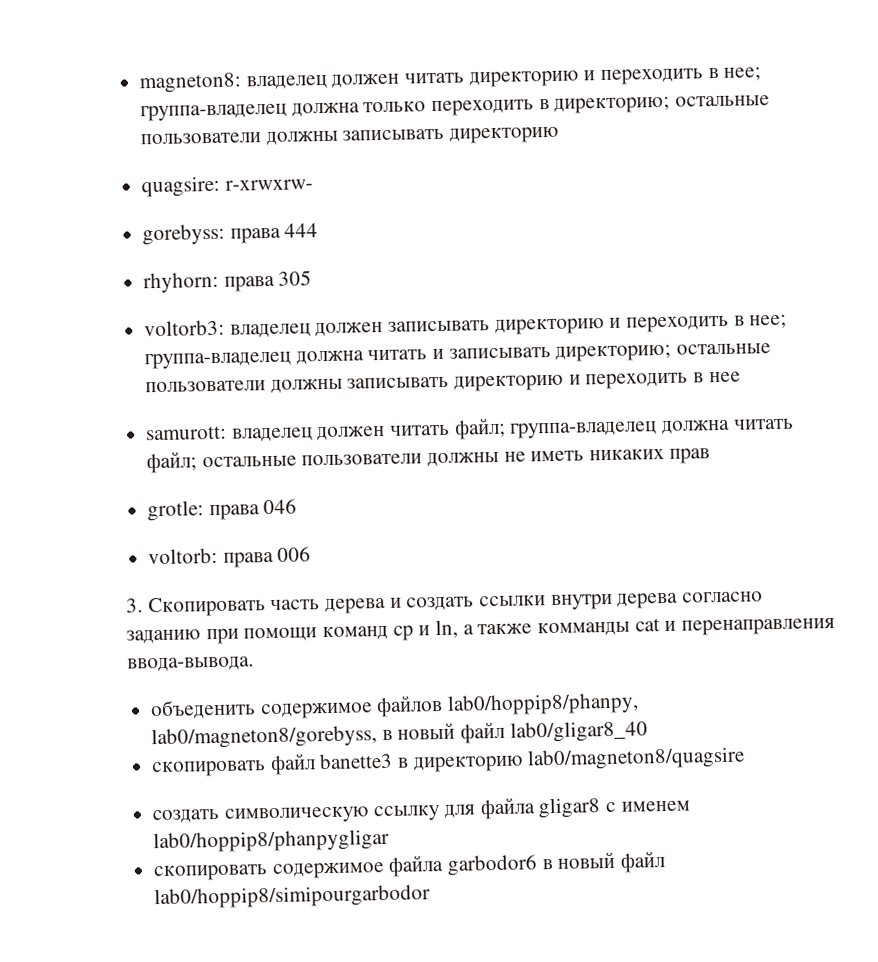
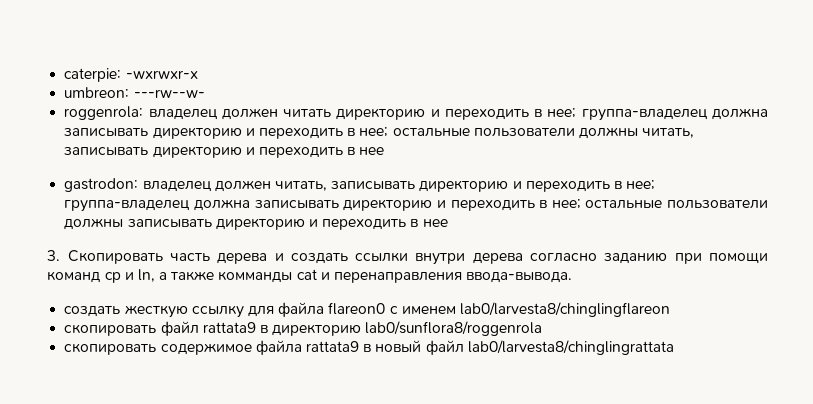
- magneton8: владелец должен читать директорию и переходить в нее; группа-владелец должна только переходить в директорию; остальные пользователи должны записывать директорию
- quagsire: r-xrwxrw-
- gorebyss: права 444
- rhyhorn: права 305
- voltorb3: владелец должен записывать директорию и переходить в нее; группа-владелец должна читать и записывать директорию; остальные пользователи должны записывать директорию и переходить в нее
+ caterpie: -wxrwxr-x
+ umbreon: ---rw--w-
+ roggenrola: владелец должен читать директорию и переходить в нее; группа-владелец должна записывать директорию и переходить в нее; остальные пользователи должны читать, записывать директорию и переходить в нее
+ gastrodon: владелец должен читать, записывать директорию и переходить в нее; группа-владелец должна записывать директорию и переходить в нее; остальные пользователи должны записывать директорию и переходить в нее
- samurott: владелец должен читать файл; группа-владелец должна читать файл; остальные пользователи должны не иметь никаких прав
- grotle: права 046
- voltorb: права 006
- объеденить содержимое файлов lab0/hoppip8/phanpy, lab0/magneton8/gorebyss, в новый файл lab0/gligar8_40
+ cоздать жесткую ссылку для файла flareon0 с именем lab0/larvesta8/chinglingflareon
- скопировать файл banette3 в директорию lab0/magneton8/quagsire
- cоздать символическую ссылку для файла gligar8 с именем lab0/hoppip8/phanpygligar
+ скопировать файл rattata9 в директорию lab0/sunflora8/roggenrola
- скопировать содержимое файла garbodor6 в новый файл lab0/hoppip8/simipourgarbodor
+ скопировать содержимое файла rattata9 в новый файл lab0/larvesta8/chinglingrattata

